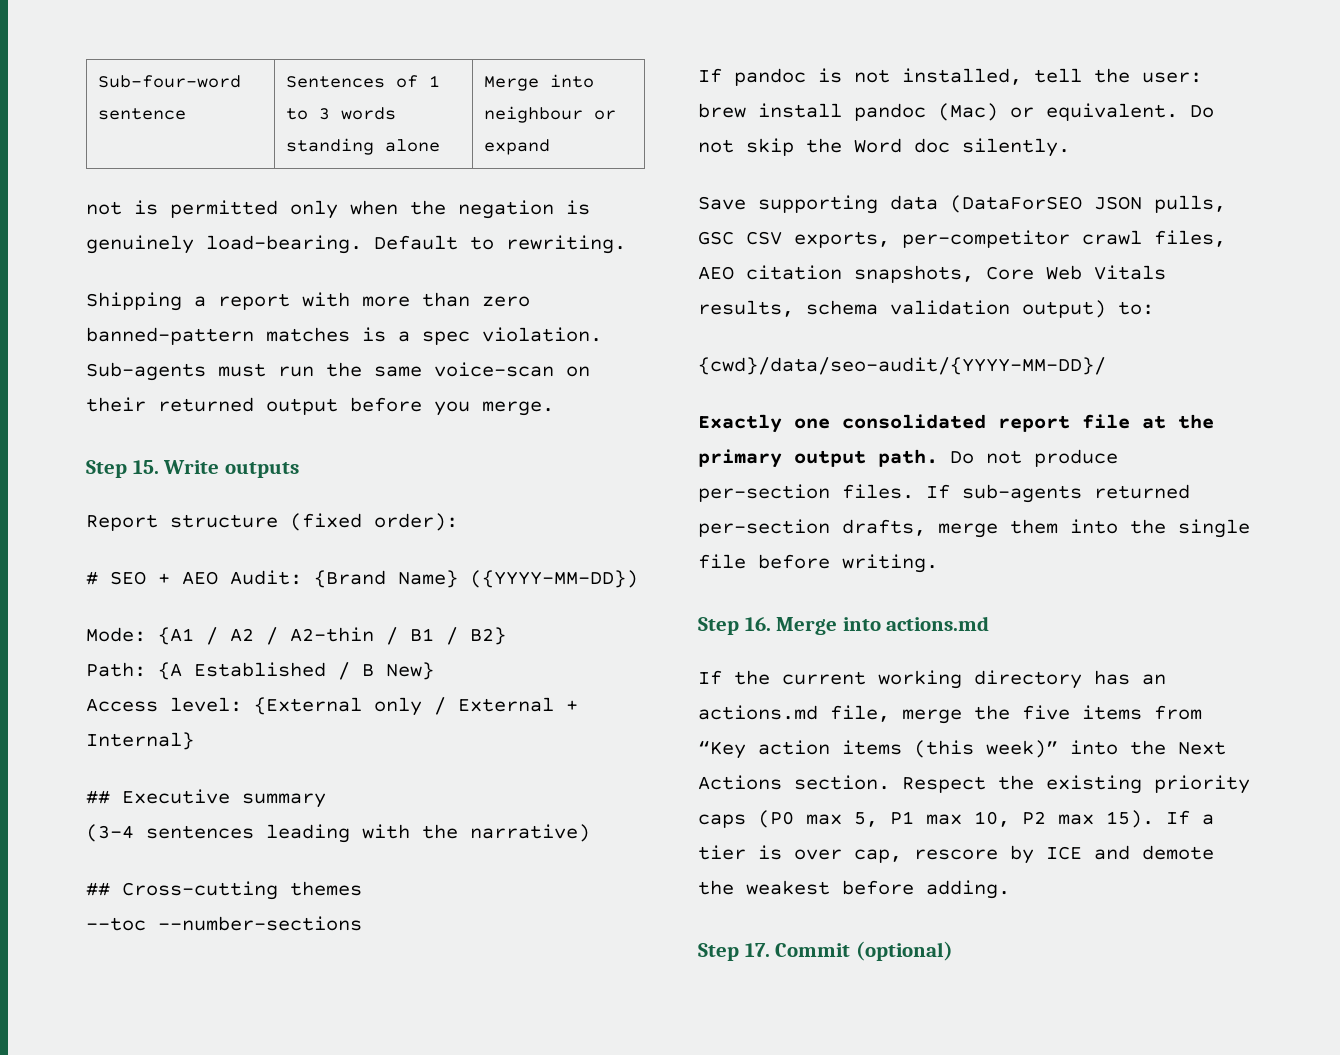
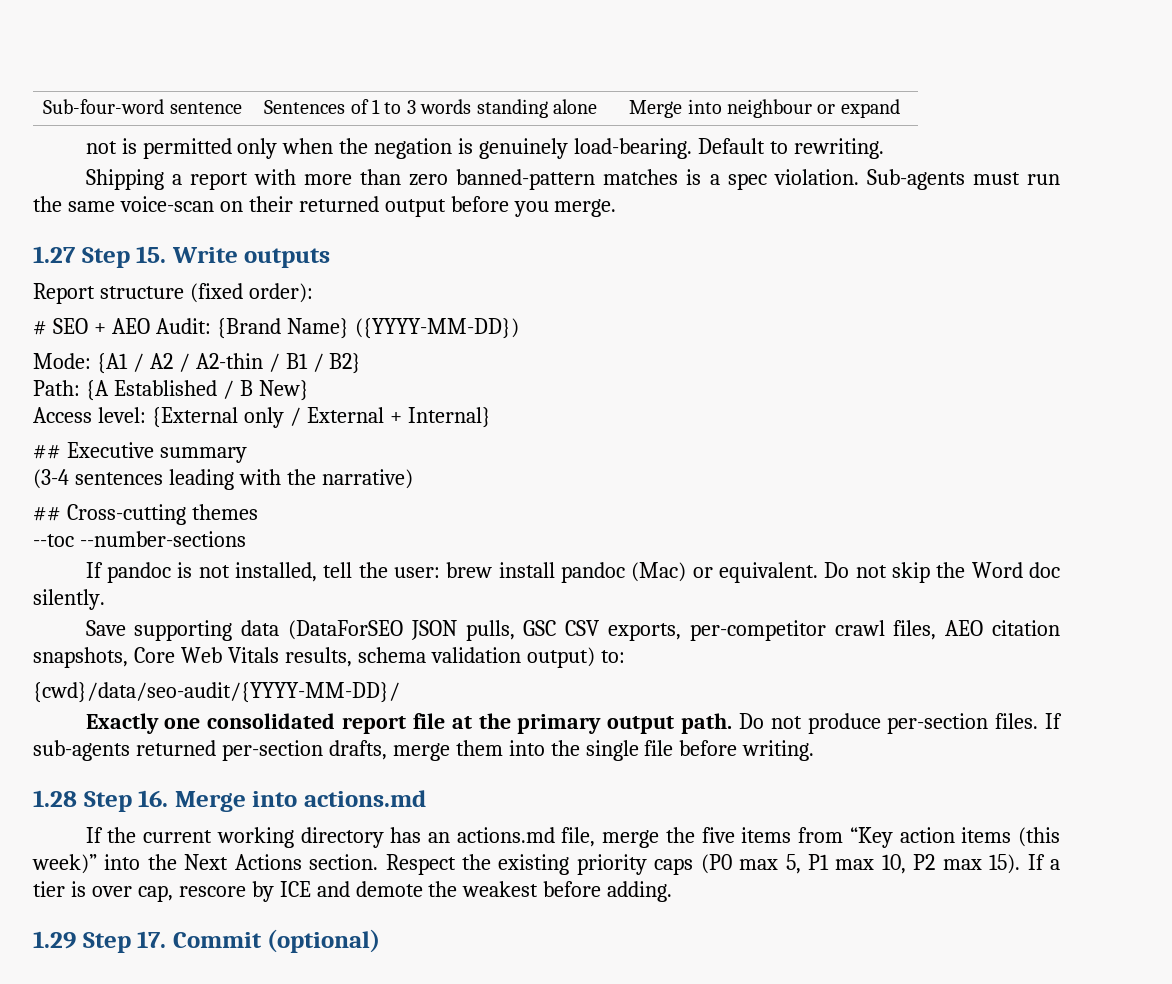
- Step 15. Write outputs
+ 1.27 Step 15. Write outputs
- Step 16. Merge into actions.md
+ 1.28 Step 16. Merge into actions.md
- Step 17. Commit (optional)
+ 1.29 Step 17. Commit (optional)

